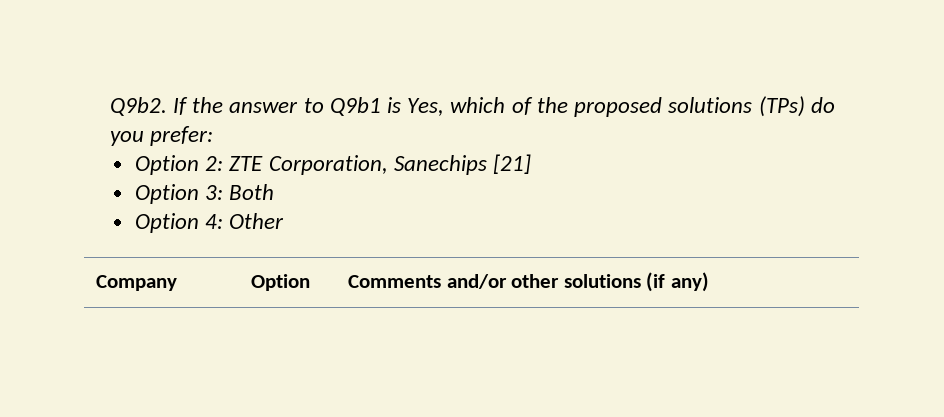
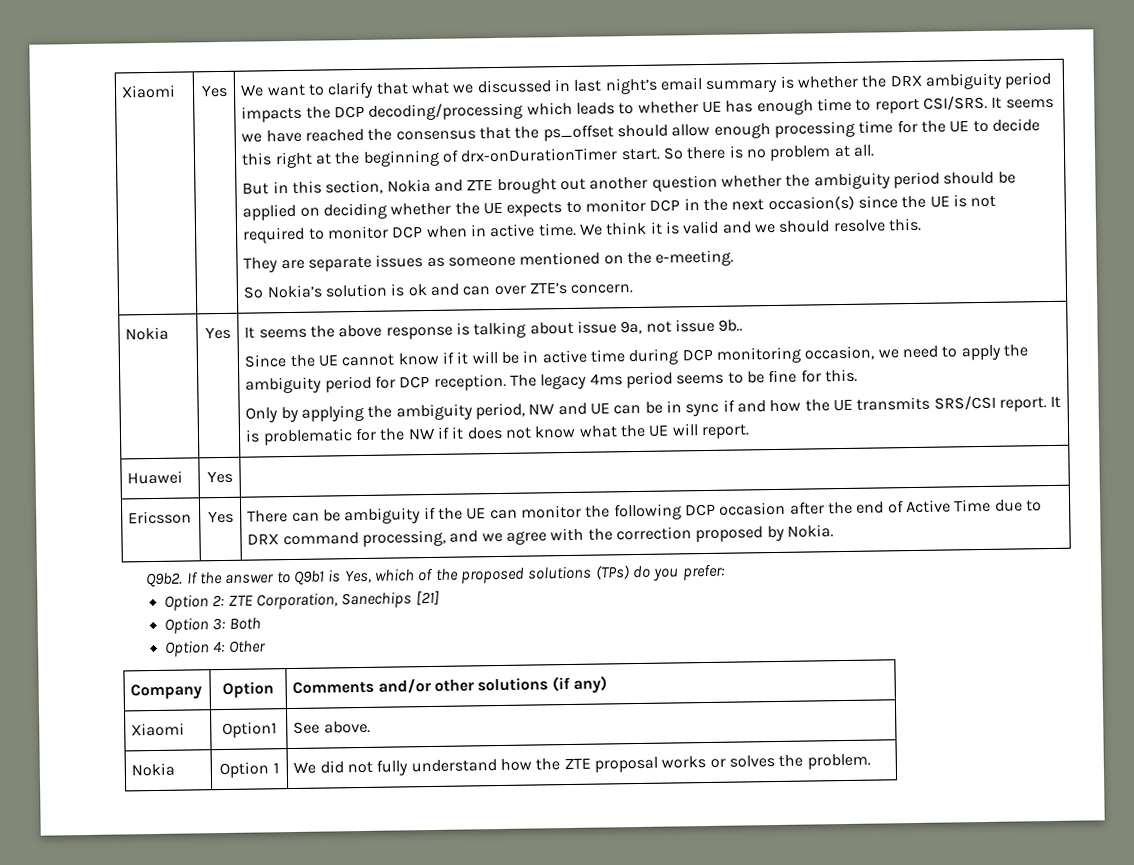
+ Xiaomi | Yes | We want to clarify that what we discussed in last night’s email summary is whether the DRX ambiguity period impacts the DCP decoding/processing which leads to whether UE has enough time to report CSI/SRS. It seems we have reached the consensus that the ps_offset should allow enough processing time for the UE to decide this right at the beginning of drx-onDurationTimer start. So there is no problem at all.
+ But in this section, Nokia and ZTE brought out another question whether the ambiguity period should be applied on deciding whether the UE expects to monitor DCP in the next occasion(s) since the UE is not required to monitor DCP when in active time. We think it is valid and we should resolve this.
+ They are separate issues as someone mentioned on the e-meeting.
+ So Nokia’s solution is ok and can over ZTE’s concern.
+ Nokia | Yes | It seems the above response is talking about issue 9a, not issue 9b..
+ Since the UE cannot know if it will be in active time during DCP monitoring occasion, we need to apply the ambiguity period for DCP reception. The legacy 4ms period seems to be fine for this.
+ Only by applying the ambiguity period, NW and UE can be in sync if and how the UE transmits SRS/CSI report. It is problematic for the NW if it does not know what the UE will report.
+ Huawei | Yes |
+ Ericsson | Yes | There can be ambiguity if the UE can monitor the following DCP occasion after the end of Active Time due to DRX command processing, and we agree with the correction proposed by Nokia.
+ Xiaomi | Option1 | See above.
+ Nokia | Option 1 | We did not fully understand how the ZTE proposal works or solves the problem.

